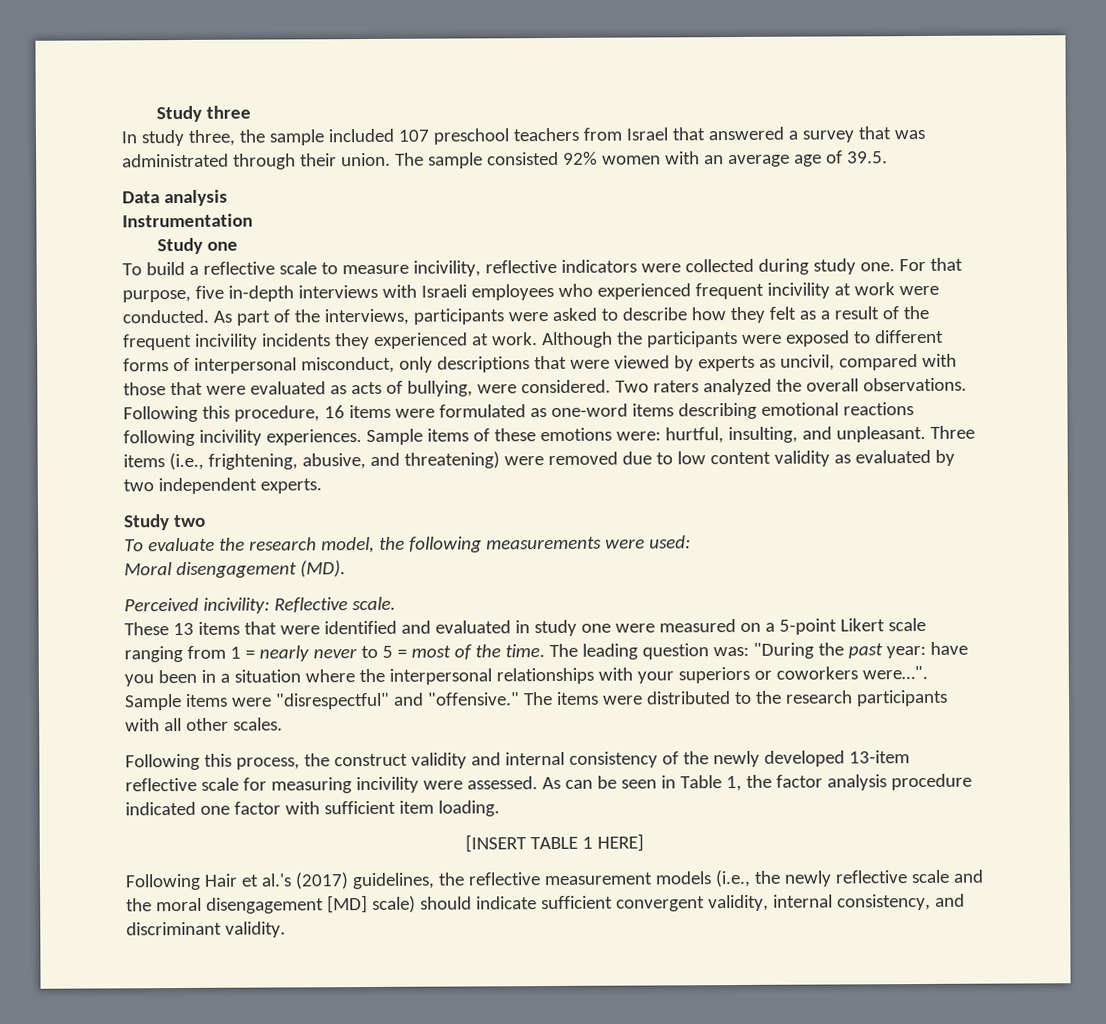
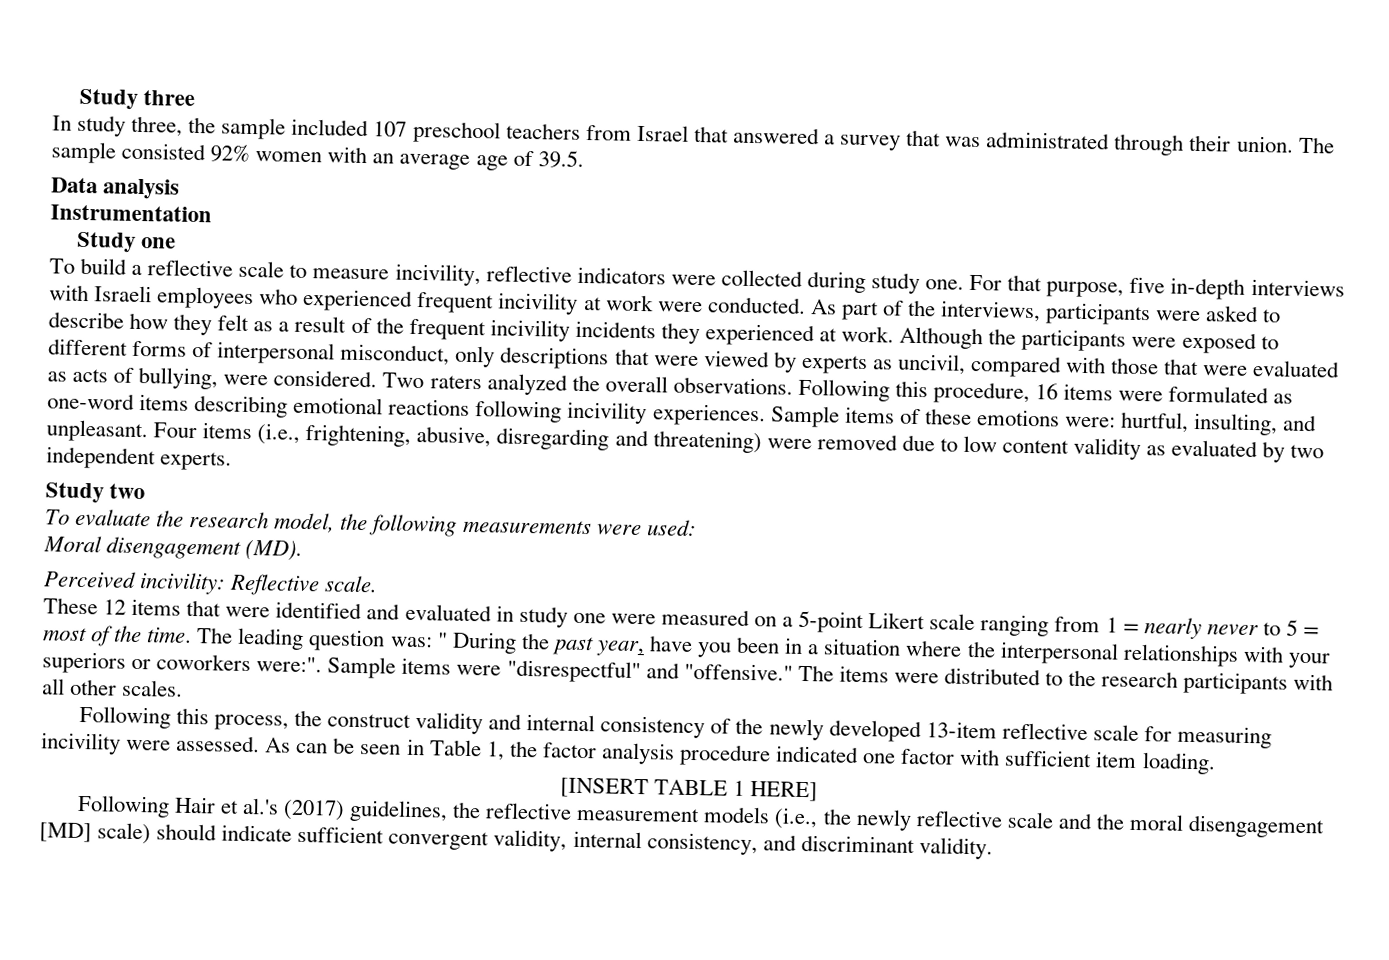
- Three items (i.e., frightening, abusive, and threatening) were removed due to low content validity as evaluated by two independent experts.
+ Four items (i.e., frightening, abusive, disregarding and threatening) were removed due to low content validity as evaluated by two independent experts.
- These 13 items that were identified and evaluated in study one were measured on a 5-point Likert scale ranging from 1 = nearly never to 5 = most of the time.
+ These 12 items that were identified and evaluated in study one were measured on a 5-point Likert scale ranging from 1 = nearly never to 5 = most of the time.
- The leading question was: "During the past year: have you been in a situation where the interpersonal relationships with your superiors or coworkers were…".
+ The leading question was: " During the past year, have you been in a situation where the interpersonal relationships with your superiors or coworkers were:".

